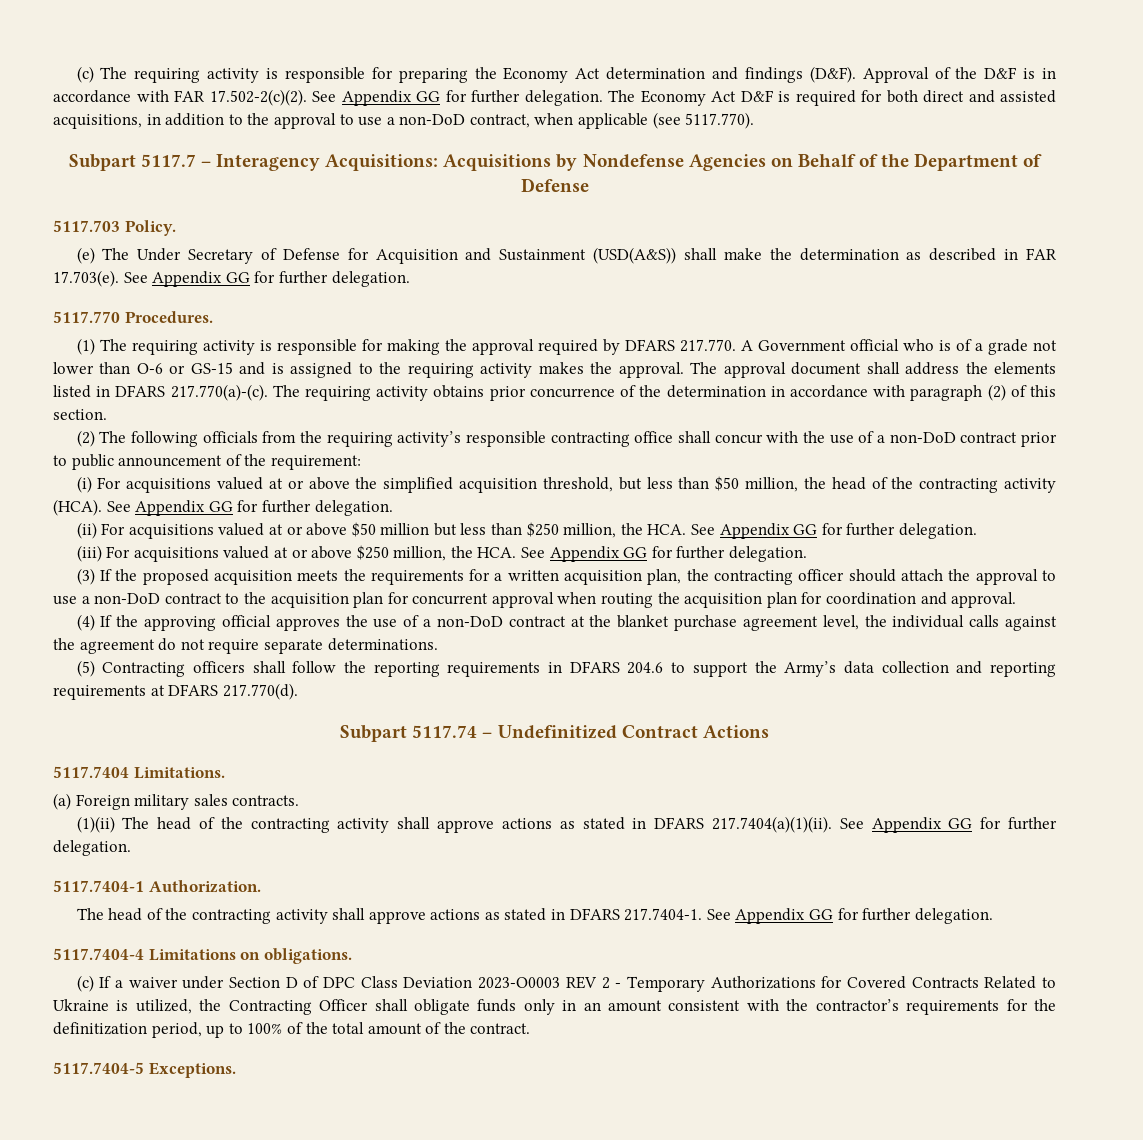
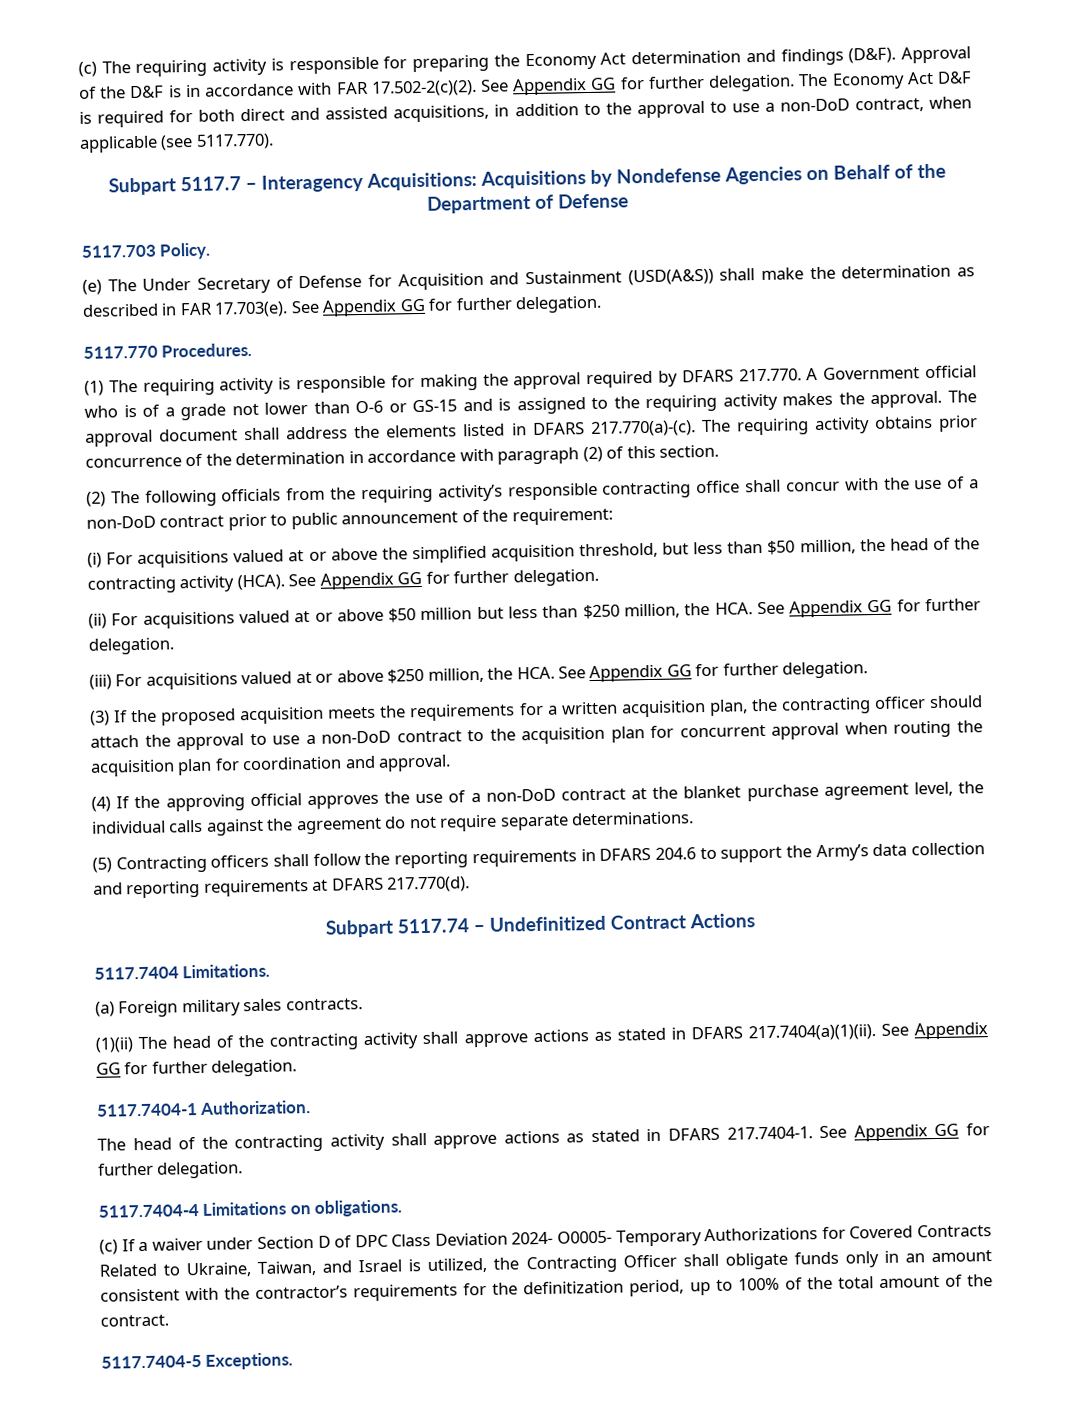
- (c) If a waiver under Section D of DPC Class Deviation 2023-O0003 REV 2 - Temporary Authorizations for Covered Contracts Related to Ukraine is utilized, the Contracting Officer shall obligate funds only in an amount consistent with the contractor’s requirements for the definitization period, up to 100% of the total amount of the contract.
+ (c) If a waiver under Section D of DPC Class Deviation 2024- O0005- Temporary Authorizations for Covered Contracts Related to Ukraine, Taiwan, and Israel is utilized, the Contracting Officer shall obligate funds only in an amount consistent with the contractor’s requirements for the definitization period, up to 100% of the total amount of the contract.

